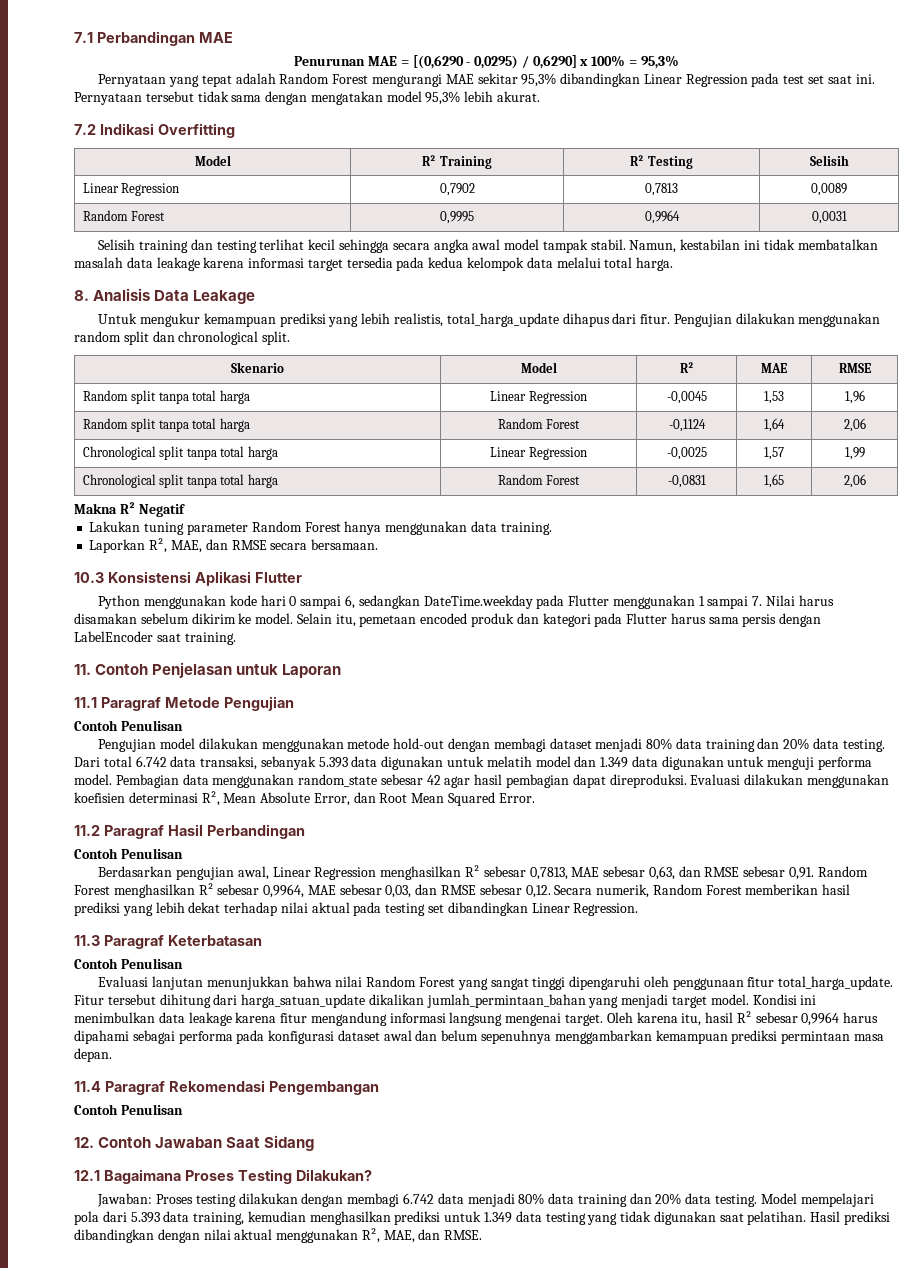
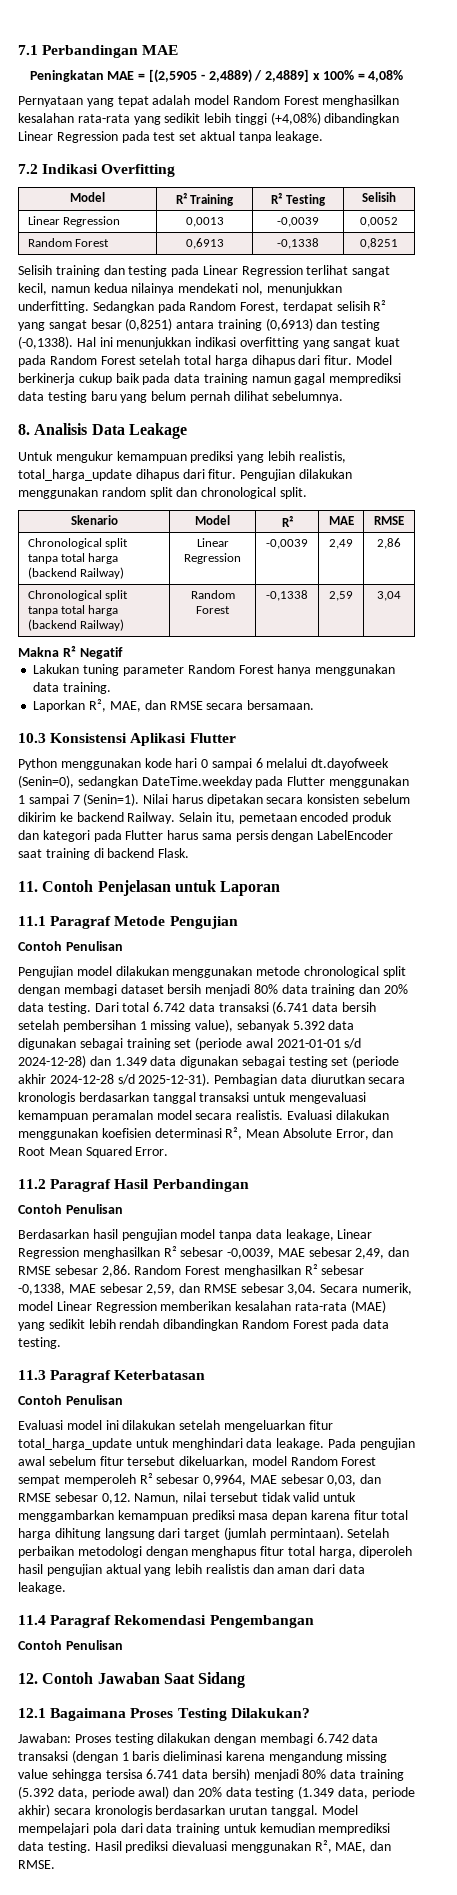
- Penurunan MAE = [(0,6290 - 0,0295) / 0,6290] x 100% = 95,3%
+ Peningkatan MAE = [(2,5905 - 2,4889) / 2,4889] x 100% = 4,08%
- Pernyataan yang tepat adalah Random Forest mengurangi MAE sekitar 95,3% dibandingkan Linear Regression pada test set saat ini. Pernyataan tersebut tidak sama dengan mengatakan model 95,3% lebih akurat.
+ Pernyataan yang tepat adalah model Random Forest menghasilkan kesalahan rata-rata yang sedikit lebih tinggi (+4,08%) dibandingkan Linear Regression pada test set aktual tanpa leakage.
- Linear Regression | 0,7902 | 0,7813 | 0,0089
- Random Forest | 0,9995 | 0,9964 | 0,0031
+ Linear Regression | 0,0013 | -0,0039 | 0,0052
+ Random Forest | 0,6913 | -0,1338 | 0,8251
- Selisih training dan testing terlihat kecil sehingga secara angka awal model tampak stabil. Namun, kestabilan ini tidak membatalkan masalah data leakage karena informasi target tersedia pada kedua kelompok data melalui total harga.
+ Selisih training dan testing pada Linear Regression terlihat sangat kecil, namun kedua nilainya mendekati nol, menunjukkan underfitting. Sedangkan pada Random Forest, terdapat selisih R² yang sangat besar (0,8251) antara training (0,6913) dan testing (-0,1338). Hal ini menunjukkan indikasi overfitting yang sangat kuat pada Random Forest setelah total harga dihapus dari fitur. Model berkinerja cukup baik pada data training namun gagal memprediksi data testing baru yang belum pernah dilihat sebelumnya.
- Random split tanpa total harga | Linear Regression | -0,0045 | 1,53 | 1,96
- Random split tanpa total harga | Random Forest | -0,1124 | 1,64 | 2,06
- Chronological split tanpa total harga | Linear Regression | -0,0025 | 1,57 | 1,99
- Chronological split tanpa total harga | Random Forest | -0,0831 | 1,65 | 2,06
+ Chronological split tanpa total harga (backend Railway) | Linear Regression | -0,0039 | 2,49 | 2,86
+ Chronological split tanpa total harga (backend Railway) | Random Forest | -0,1338 | 2,59 | 3,04
- Python menggunakan kode hari 0 sampai 6, sedangkan DateTime.weekday pada Flutter menggunakan 1 sampai 7. Nilai harus disamakan sebelum dikirim ke model.
+ Python menggunakan kode hari 0 sampai 6 melalui dt.dayofweek (Senin=0), sedangkan DateTime.weekday pada Flutter menggunakan 1 sampai 7 (Senin=1). Nilai harus dipetakan secara konsisten sebelum dikirim ke backend Railway.
- Selain itu, pemetaan encoded produk dan kategori pada Flutter harus sama persis dengan LabelEncoder saat training.
+ Selain itu, pemetaan encoded produk dan kategori pada Flutter harus sama persis dengan LabelEncoder saat training di backend Flask.
- Pengujian model dilakukan menggunakan metode hold-out dengan membagi dataset menjadi 80% data training dan 20% data testing.
+ Pengujian model dilakukan menggunakan metode chronological split dengan membagi dataset bersih menjadi 80% data training dan 20% data testing.
- Dari total 6.742 data transaksi, sebanyak 5.393 data digunakan untuk melatih model dan 1.349 data digunakan untuk menguji performa model. Pembagian data menggunakan random_state sebesar 42 agar hasil pembagian dapat direproduksi.
+ Dari total 6.742 data transaksi (6.741 data bersih setelah pembersihan 1 missing value), sebanyak 5.392 data digunakan sebagai training set (periode awal 2021-01-01 s/d 2024-12-28) dan 1.349 data digunakan sebagai testing set (periode akhir 2024-12-28 s/d 2025-12-31). Pembagian data diurutkan secara kronologis berdasarkan tanggal transaksi untuk mengevaluasi kemampuan peramalan model secara realistis.
- Berdasarkan pengujian awal, Linear Regression menghasilkan R² sebesar 0,7813, MAE sebesar 0,63, dan RMSE sebesar 0,91.
+ Berdasarkan hasil pengujian model tanpa data leakage, Linear Regression menghasilkan R² sebesar -0,0039, MAE sebesar 2,49, dan RMSE sebesar 2,86.
- Random Forest menghasilkan R² sebesar 0,9964, MAE sebesar 0,03, dan RMSE sebesar 0,12.
+ Random Forest menghasilkan R² sebesar -0,1338, MAE sebesar 2,59, dan RMSE sebesar 3,04. Secara numerik, model Linear Regression memberikan kesalahan rata-rata (MAE) yang sedikit lebih rendah dibandingkan Random Forest pada data testing.
+ 11.3 Paragraf Keterbatasan
+ Contoh Penulisan
+ Evaluasi model ini dilakukan setelah mengeluarkan fitur total_harga_update untuk menghindari data leakage. Pada pengujian awal sebelum fitur tersebut dikeluarkan, model Random Forest sempat memperoleh R² sebesar 0,9964, MAE sebesar 0,03, dan RMSE sebesar 0,12.
- Secara numerik, Random Forest memberikan hasil prediksi yang lebih dekat terhadap nilai aktual pada testing set dibandingkan Linear Regression.
- 11.3 Paragraf Keterbatasan
- Contoh Penulisan
- Evaluasi lanjutan menunjukkan bahwa nilai Random Forest yang sangat tinggi dipengaruhi oleh penggunaan fitur total_harga_update. Fitur tersebut dihitung dari harga_satuan_update dikalikan jumlah_permintaan_bahan yang menjadi target model. Kondisi ini menimbulkan data leakage karena fitur mengandung informasi langsung mengenai target. Oleh karena itu, hasil R² sebesar 0,9964 harus dipahami sebagai performa pada konfigurasi dataset awal dan belum sepenuhnya menggambarkan kemampuan prediksi permintaan masa depan.
+ Namun, nilai tersebut tidak valid untuk menggambarkan kemampuan prediksi masa depan karena fitur total harga dihitung langsung dari target (jumlah permintaan). Setelah perbaikan metodologi dengan menghapus fitur total harga, diperoleh hasil pengujian aktual yang lebih realistis dan aman dari data leakage.
- Jawaban: Proses testing dilakukan dengan membagi 6.742 data menjadi 80% data training dan 20% data testing. Model mempelajari pola dari 5.393 data training, kemudian menghasilkan prediksi untuk 1.349 data testing yang tidak digunakan saat pelatihan. Hasil prediksi dibandingkan dengan nilai aktual menggunakan R², MAE, dan RMSE.
+ Jawaban: Proses testing dilakukan dengan membagi 6.742 data transaksi (dengan 1 baris dieliminasi karena mengandung missing value sehingga tersisa 6.741 data bersih) menjadi 80% data training (5.392 data, periode awal) dan 20% data testing (1.349 data, periode akhir) secara kronologis berdasarkan urutan tanggal. Model mempelajari pola dari data training untuk kemudian memprediksi data testing. Hasil prediksi dievaluasi menggunakan R², MAE, dan RMSE.

